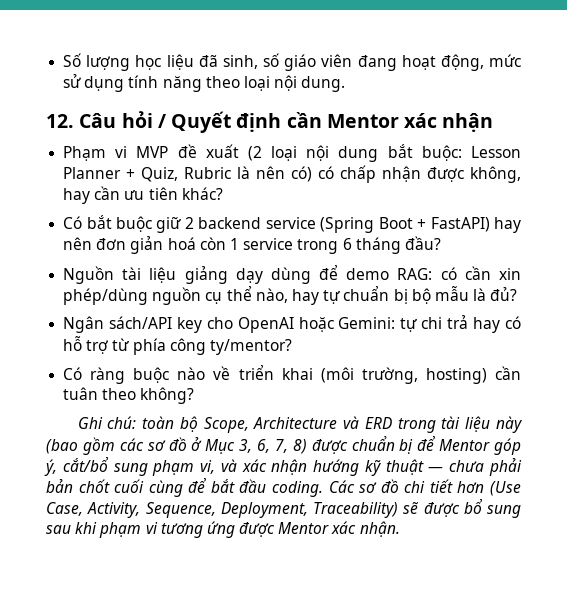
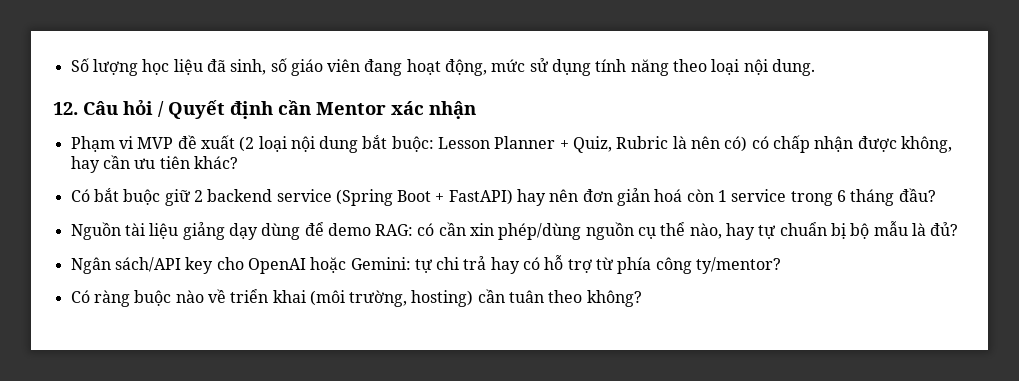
- Ghi chú: toàn bộ Scope, Architecture và ERD trong tài liệu này (bao gồm các sơ đồ ở Mục 3, 6, 7, 8) được chuẩn bị để Mentor góp ý, cắt/bổ sung phạm vi, và xác nhận hướng kỹ thuật — chưa phải bản chốt cuối cùng để bắt đầu coding. Các sơ đồ chi tiết hơn (Use Case, Activity, Sequence, Deployment, Traceability) sẽ được bổ sung sau khi phạm vi tương ứng được Mentor xác nhận.

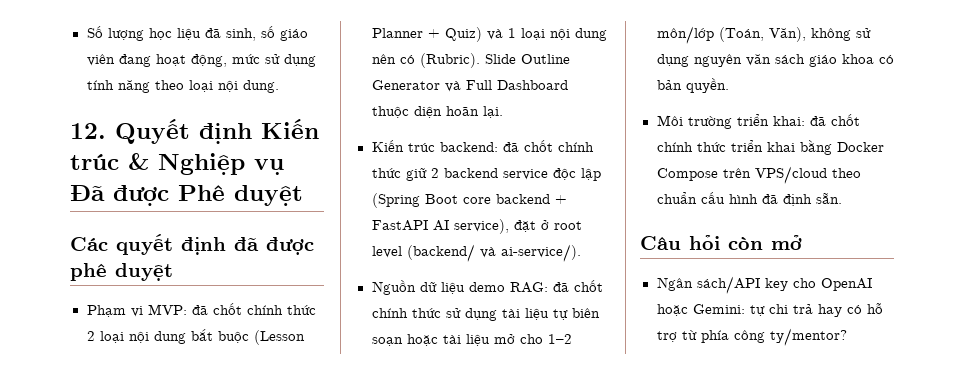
- 12. Câu hỏi / Quyết định cần Mentor xác nhận
- Phạm vi MVP đề xuất (2 loại nội dung bắt buộc: Lesson Planner + Quiz, Rubric là nên có) có chấp nhận được không, hay cần ưu tiên khác?
- Có bắt buộc giữ 2 backend service (Spring Boot + FastAPI) hay nên đơn giản hoá còn 1 service trong 6 tháng đầu?
- Nguồn tài liệu giảng dạy dùng để demo RAG: có cần xin phép/dùng nguồn cụ thể nào, hay tự chuẩn bị bộ mẫu là đủ?
+ 12. Quyết định Kiến trúc & Nghiệp vụ Đã được Phê duyệt
+ Các quyết định đã được phê duyệt
+ Phạm vi MVP: đã chốt chính thức 2 loại nội dung bắt buộc (Lesson Planner + Quiz) và 1 loại nội dung nên có (Rubric). Slide Outline Generator và Full Dashboard thuộc diện hoãn lại.
+ Kiến trúc backend: đã chốt chính thức giữ 2 backend service độc lập (Spring Boot core backend + FastAPI AI service), đặt ở root level (backend/ và ai-service/).
+ Nguồn dữ liệu demo RAG: đã chốt chính thức sử dụng tài liệu tự biên soạn hoặc tài liệu mở cho 1–2 môn/lớp (Toán, Văn), không sử dụng nguyên văn sách giáo khoa có bản quyền.
+ Môi trường triển khai: đã chốt chính thức triển khai bằng Docker Compose trên VPS/cloud theo chuẩn cấu hình đã định sẵn.
+ Câu hỏi còn mở
- Có ràng buộc nào về triển khai (môi trường, hosting) cần tuân theo không?

